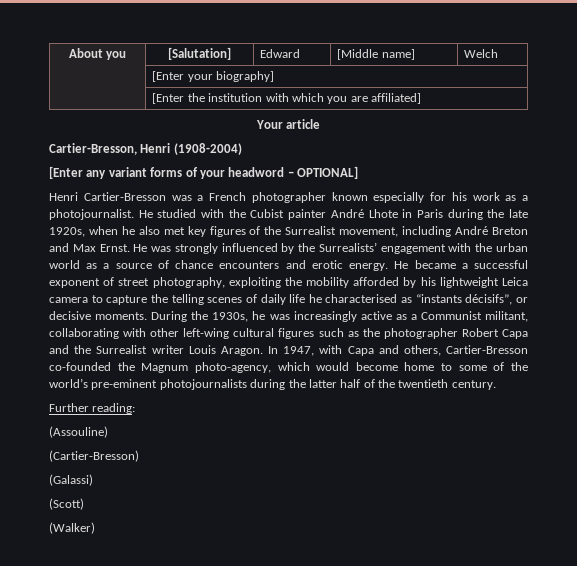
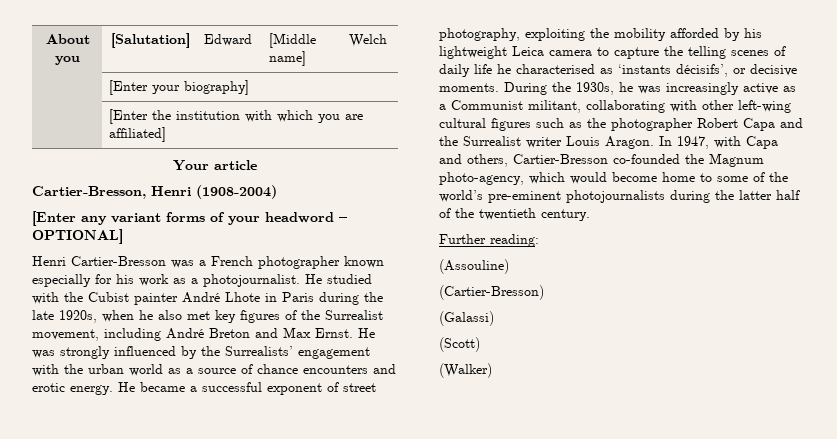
- He became a successful exponent of street photography, exploiting the mobility afforded by his lightweight Leica camera to capture the telling scenes of daily life he characterised as “instants décisifs”, or decisive moments.
+ He became a successful exponent of street photography, exploiting the mobility afforded by his lightweight Leica camera to capture the telling scenes of daily life he characterised as ‘instants décisifs’, or decisive moments.

